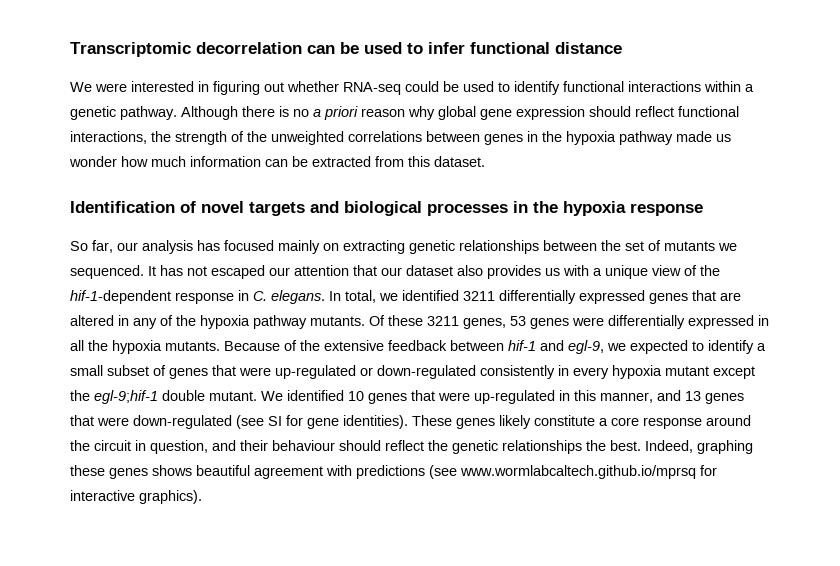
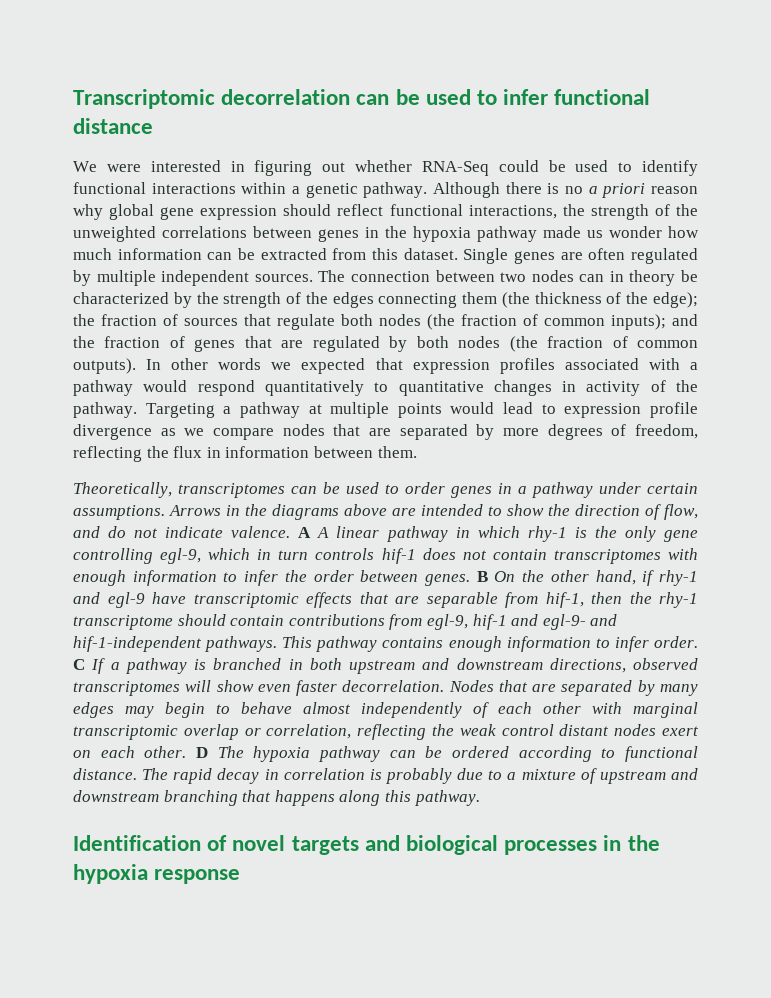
- We were interested in figuring out whether RNA-seq could be used to identify functional interactions within a genetic pathway.
+ We were interested in figuring out whether RNA-Seq could be used to identify functional interactions within a genetic pathway.
+ Single genes are often regulated by multiple independent sources. The connection between two nodes can in theory be characterized by the strength of the edges connecting them (the thickness of the edge); the fraction of sources that regulate both nodes (the fraction of common inputs); and the fraction of genes that are regulated by both nodes (the fraction of common outputs). In other words we expected that expression profiles associated with a pathway would respond quantitatively to quantitative changes in activity of the pathway. Targeting a pathway at multiple points would lead to expression profile divergence as we compare nodes that are separated by more degrees of freedom, reflecting the flux in information between them.
+ Theoretically, transcriptomes can be used to order genes in a pathway under certain assumptions. Arrows in the diagrams above are intended to show the direction of flow, and do not indicate valence. A A linear pathway in which rhy-1 is the only gene controlling egl-9, which in turn controls hif-1 does not contain transcriptomes with enough information to infer the order between genes. B On the other hand, if rhy-1 and egl-9 have transcriptomic effects that are separable from hif-1, then the rhy-1 transcriptome should contain contributions from egl-9, hif-1 and egl-9- and hif-1-independent pathways. This pathway contains enough information to infer order. C If a pathway is branched in both upstream and downstream directions, observed transcriptomes will show even faster decorrelation. Nodes that are separated by many edges may begin to behave almost independently of each other with marginal transcriptomic overlap or correlation, reflecting the weak control distant nodes exert on each other. D The hypoxia pathway can be ordered according to functional distance. The rapid decay in correlation is probably due to a mixture of upstream and downstream branching that happens along this pathway.
- So far, our analysis has focused mainly on extracting genetic relationships between the set of mutants we sequenced. It has not escaped our attention that our dataset also provides us with a unique view of the hif-1-dependent response in C. elegans. In total, we identified 3211 differentially expressed genes that are altered in any of the hypoxia pathway mutants. Of these 3211 genes, 53 genes were differentially expressed in all the hypoxia mutants. Because of the extensive feedback between hif-1 and egl-9, we expected to identify a small subset of genes that were up-regulated or down-regulated consistently in every hypoxia mutant except the egl-9;hif-1 double mutant. We identified 10 genes that were up-regulated in this manner, and 13 genes that were down-regulated (see SI for gene identities). These genes likely constitute a core response around the circuit in question, and their behaviour should reflect the genetic relationships the best. Indeed, graphing these genes shows beautiful agreement with predictions (see www.wormlabcaltech.github.io/mprsq for interactive graphics).

